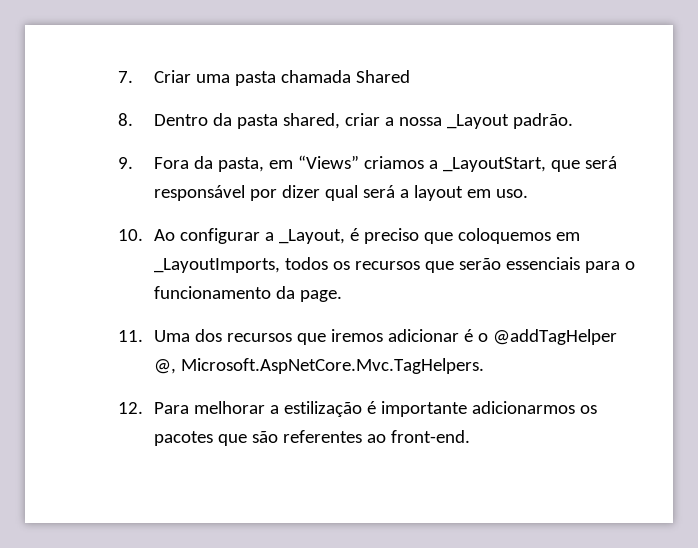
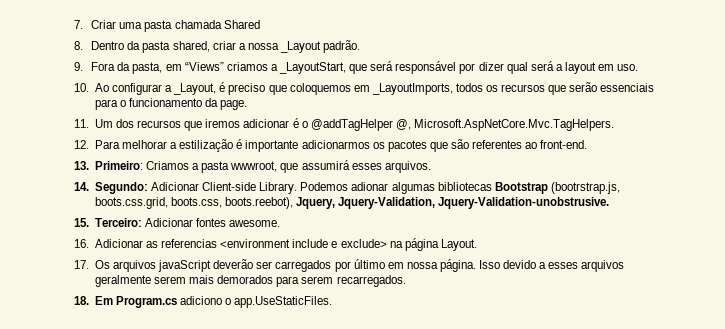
- 11. Uma dos recursos que iremos adicionar é o @addTagHelper @, Microsoft.AspNetCore.Mvc.TagHelpers.
+ 11. Um dos recursos que iremos adicionar é o @addTagHelper @, Microsoft.AspNetCore.Mvc.TagHelpers.
+ 13. Primeiro: Criamos a pasta wwwroot, que assumirá esses arquivos.
+ 14. Segundo: Adicionar Client-side Library. Podemos adionar algumas bibliotecas Bootstrap (bootrstrap.js, boots.css.grid, boots.css, boots.reebot), Jquery, Jquery-Validation, Jquery-Validation-unobstrusive.
+ 15. Terceiro: Adicionar fontes awesome.
+ 16. Adicionar as referencias <environment include e exclude> na página Layout.
+ 17. Os arquivos javaScript deverão ser carregados por último em nossa página. Isso devido a esses arquivos geralmente serem mais demorados para serem recarregados.
+ 18. Em Program.cs adiciono o app.UseStaticFiles.

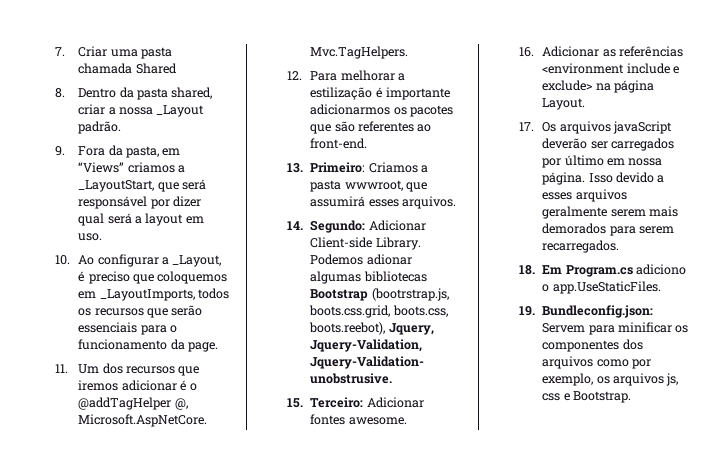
- 16. Adicionar as referencias <environment include e exclude> na página Layout.
+ 16. Adicionar as referências <environment include e exclude> na página Layout.
+ 19. Bundleconfig.json: Servem para minificar os componentes dos arquivos como por exemplo, os arquivos js, css e Bootstrap.

